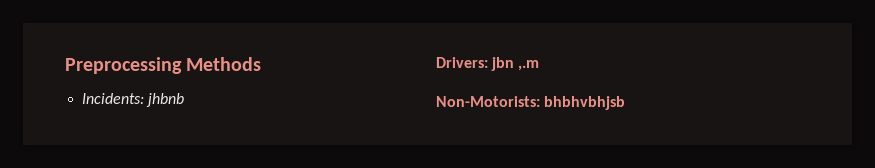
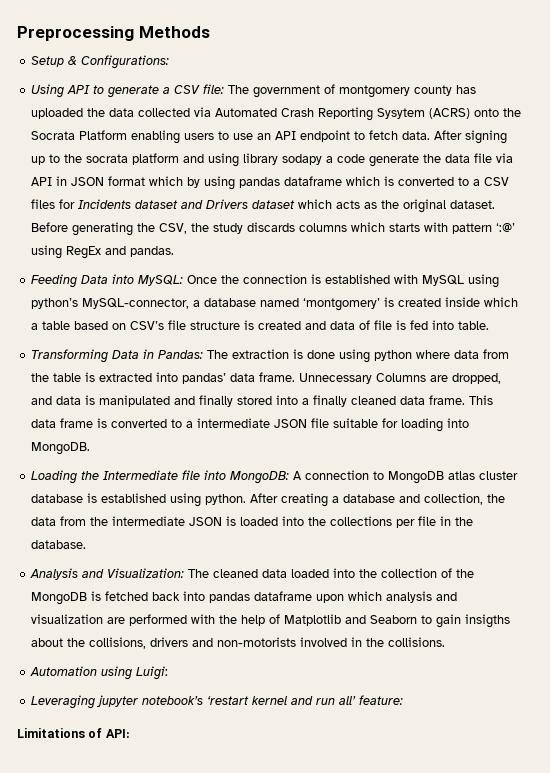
- Incidents: jhbnb
- Drivers: jbn ,.m
- Non-Motorists: bhbhvbhjsb
+ Setup & Configurations:
+ Using API to generate a CSV file: The government of montgomery county has uploaded the data collected via Automated Crash Reporting Sysytem (ACRS) onto the Socrata Platform enabling users to use an API endpoint to fetch data. After signing up to the socrata platform and using library sodapy a code generate the data file via API in JSON format which by using pandas dataframe which is converted to a CSV files for Incidents dataset and Drivers dataset which acts as the original dataset. Before generating the CSV, the study discards columns which starts with pattern ‘:@’ using RegEx and pandas.
+ Feeding Data into MySQL: Once the connection is established with MySQL using python’s MySQL-connector, a database named ‘montgomery’ is created inside which a table based on CSV’s file structure is created and data of file is fed into table.
+ Transforming Data in Pandas: The extraction is done using python where data from the table is extracted into pandas’ data frame. Unnecessary Columns are dropped, and data is manipulated and finally stored into a finally cleaned data frame. This data frame is converted to a intermediate JSON file suitable for loading into MongoDB.
+ Loading the Intermediate file into MongoDB: A connection to MongoDB atlas cluster database is established using python. After creating a database and collection, the data from the intermediate JSON is loaded into the collections per file in the database.
+ Analysis and Visualization: The cleaned data loaded into the collection of the MongoDB is fetched back into pandas dataframe upon which analysis and visualization are performed with the help of Matplotlib and Seaborn to gain insigths about the collisions, drivers and non-motorists involved in the collisions.
+ Automation using Luigi:
+ Leveraging jupyter notebook’s ‘restart kernel and run all’ feature:
+ Limitations of API:

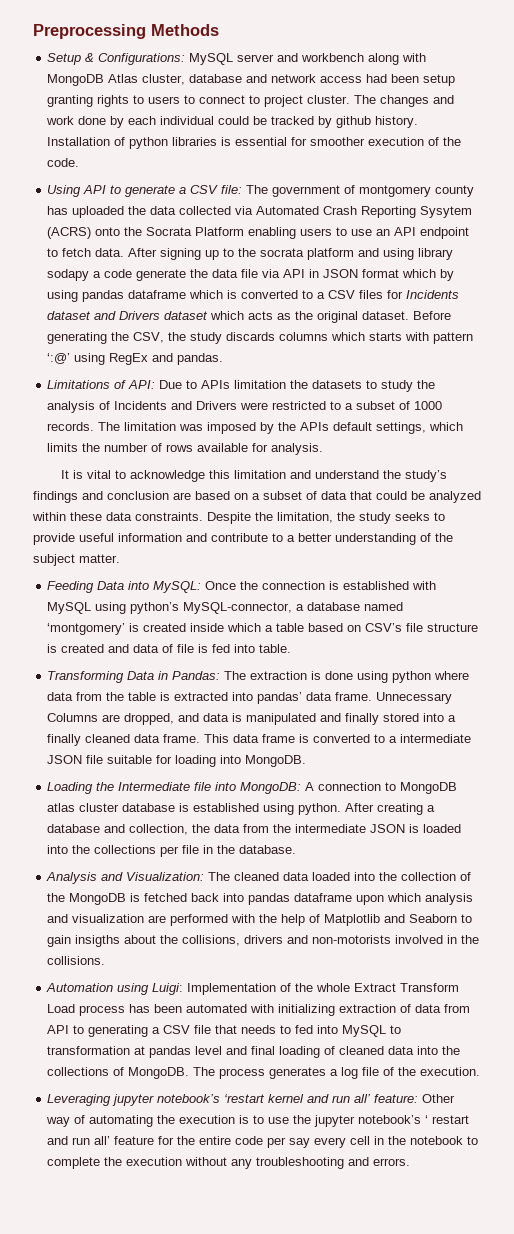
- Setup & Configurations:
+ Setup & Configurations: MySQL server and workbench along with MongoDB Atlas cluster, database and network access had been setup granting rights to users to connect to project cluster. The changes and work done by each individual could be tracked by github history. Installation of python libraries is essential for smoother execution of the code.
+ Limitations of API: Due to APIs limitation the datasets to study the analysis of Incidents and Drivers were restricted to a subset of 1000 records. The limitation was imposed by the APIs default settings, which limits the number of rows available for analysis.
+ It is vital to acknowledge this limitation and understand the study’s findings and conclusion are based on a subset of data that could be analyzed within these data constraints. Despite the limitation, the study seeks to provide useful information and contribute to a better understanding of the subject matter.
- Automation using Luigi:
+ Automation using Luigi: Implementation of the whole Extract Transform Load process has been automated with initializing extraction of data from API to generating a CSV file that needs to fed into MySQL to transformation at pandas level and final loading of cleaned data into the collections of MongoDB. The process generates a log file of the execution.
- Leveraging jupyter notebook’s ‘restart kernel and run all’ feature:
- Limitations of API:
+ Leveraging jupyter notebook’s ‘restart kernel and run all’ feature: Other way of automating the execution is to use the jupyter notebook’s ‘ restart and run all’ feature for the entire code per say every cell in the notebook to complete the execution without any troubleshooting and errors.

